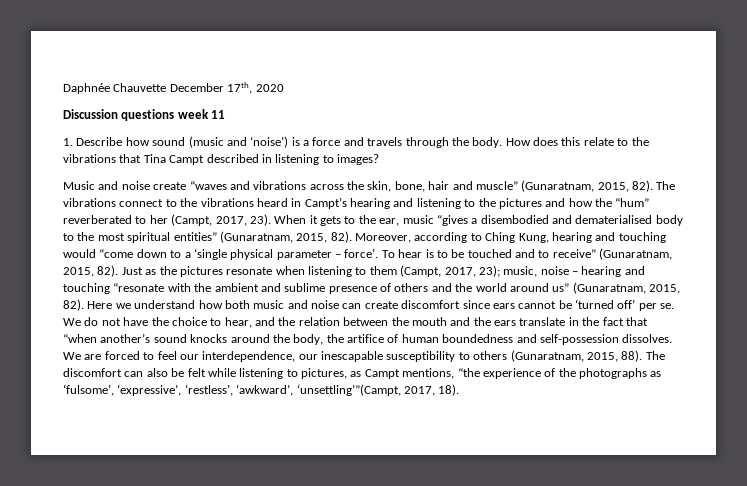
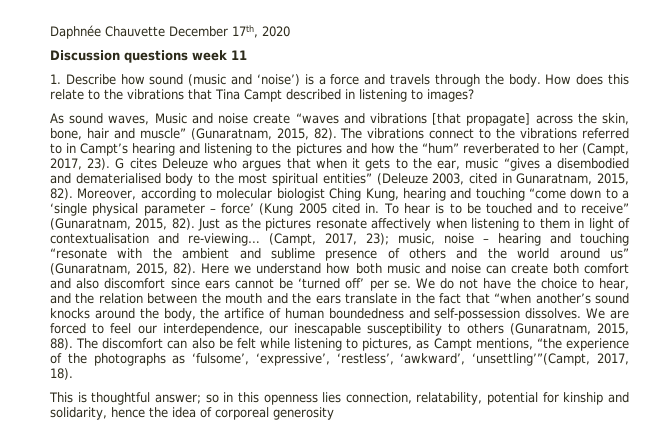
- Music and noise create “waves and vibrations across the skin, bone, hair and muscle” (Gunaratnam, 2015, 82).
+ As sound waves, Music and noise create “waves and vibrations [that propagate] across the skin, bone, hair and muscle” (Gunaratnam, 2015, 82).
- The vibrations connect to the vibrations heard in Campt’s hearing and listening to the pictures and how the “hum” reverberated to her (Campt, 2017, 23).
+ The vibrations connect to the vibrations referred to in Campt’s hearing and listening to the pictures and how the “hum” reverberated to her (Campt, 2017, 23).
- When it gets to the ear, music “gives a disembodied and dematerialised body to the most spiritual entities” (Gunaratnam, 2015, 82).
+ G cites Deleuze who argues that when it gets to the ear, music “gives a disembodied and dematerialised body to the most spiritual entities” (Deleuze 2003, cited in Gunaratnam, 2015, 82).
- Moreover, according to Ching Kung, hearing and touching would “come down to a ‘single physical parameter – force’.
+ Moreover, according to molecular biologist Ching Kung, hearing and touching “come down to a ‘single physical parameter – force’ (Kung 2005 cited in.
- Just as the pictures resonate when listening to them (Campt, 2017, 23); music, noise – hearing and touching “resonate with the ambient and sublime presence of others and the world around us” (Gunaratnam, 2015, 82).
+ Just as the pictures resonate affectively when listening to them in light of contextualisation and re-viewing… (Campt, 2017, 23); music, noise – hearing and touching “resonate with the ambient and sublime presence of others and the world around us” (Gunaratnam, 2015, 82).
- Here we understand how both music and noise can create discomfort since ears cannot be ‘turned off’ per se.
+ Here we understand how both music and noise can create both comfort and also discomfort since ears cannot be ‘turned off’ per se.
+ This is thoughtful answer; so in this openness lies connection, relatability, potential for kinship and solidarity, hence the idea of corporeal generosity

